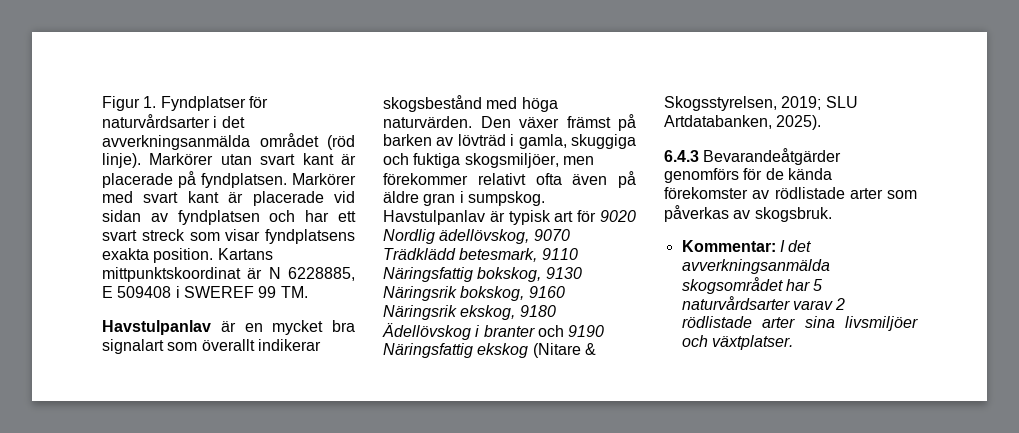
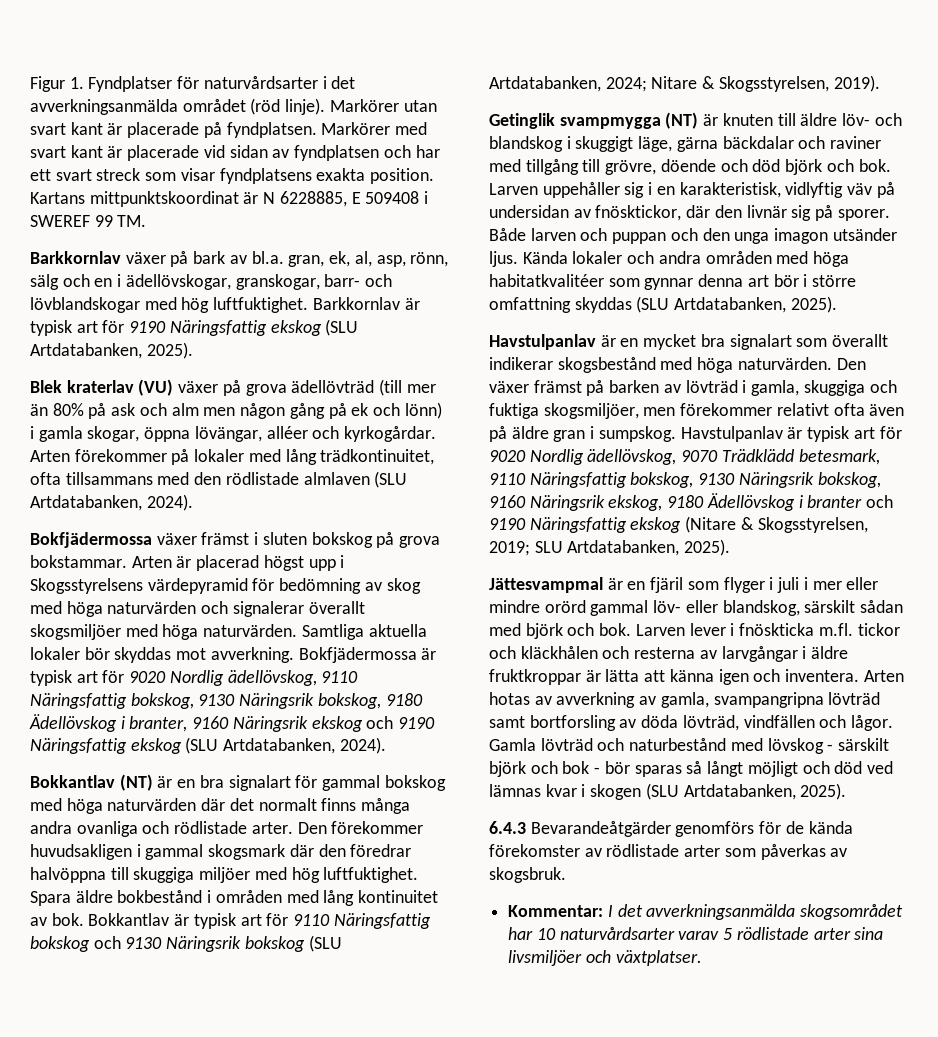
+ Barkkornlav växer på bark av bl.a. gran, ek, al, asp, rönn, sälg och en i ädellövskogar, granskogar, barr- och lövblandskogar med hög luftfuktighet. Barkkornlav är typisk art för 9190 Näringsfattig ekskog (SLU Artdatabanken, 2025).
+ Blek kraterlav (VU) växer på grova ädellövträd (till mer än 80% på ask och alm men någon gång på ek och lönn) i gamla skogar, öppna lövängar, alléer och kyrkogårdar. Arten förekommer på lokaler med lång trädkontinuitet, ofta tillsammans med den rödlistade almlaven (SLU Artdatabanken, 2024).
+ Bokfjädermossa växer främst i sluten bokskog på grova bokstammar. Arten är placerad högst upp i Skogsstyrelsens värdepyramid för bedömning av skog med höga naturvärden och signalerar överallt skogsmiljöer med höga naturvärden. Samtliga aktuella lokaler bör skyddas mot avverkning. Bokfjädermossa är typisk art för 9020 Nordlig ädellövskog, 9110 Näringsfattig bokskog, 9130 Näringsrik bokskog, 9180 Ädellövskog i branter, 9160 Näringsrik ekskog och 9190 Näringsfattig ekskog (SLU Artdatabanken, 2024).
+ Bokkantlav (NT) är en bra signalart för gammal bokskog med höga naturvärden där det normalt finns många andra ovanliga och rödlistade arter. Den förekommer huvudsakligen i gammal skogsmark där den föredrar halvöppna till skuggiga miljöer med hög luftfuktighet. Spara äldre bokbestånd i områden med lång kontinuitet av bok. Bokkantlav är typisk art för 9110 Näringsfattig bokskog och 9130 Näringsrik bokskog (SLU Artdatabanken, 2024; Nitare & Skogsstyrelsen, 2019).
+ Getinglik svampmygga (NT) är knuten till äldre löv- och blandskog i skuggigt läge, gärna bäckdalar och raviner med tillgång till grövre, döende och död björk och bok. Larven uppehåller sig i en karakteristisk, vidlyftig väv på undersidan av fnösktickor, där den livnär sig på sporer. Både larven och puppan och den unga imagon utsänder ljus. Kända lokaler och andra områden med höga habitatkvalitéer som gynnar denna art bör i större omfattning skyddas (SLU Artdatabanken, 2025).
+ Jättesvampmal är en fjäril som flyger i juli i mer eller mindre orörd gammal löv- eller blandskog, särskilt sådan med björk och bok. Larven lever i fnöskticka m.fl. tickor och kläckhålen och resterna av larvgångar i äldre fruktkroppar är lätta att känna igen och inventera. Arten hotas av avverkning av gamla, svampangripna lövträd samt bortforsling av döda lövträd, vindfällen och lågor. Gamla lövträd och naturbestånd med lövskog - särskilt björk och bok - bör sparas så långt möjligt och död ved lämnas kvar i skogen (SLU Artdatabanken, 2025).
- Kommentar: I det avverkningsanmälda skogsområdet har 5 naturvårdsarter varav 2 rödlistade arter sina livsmiljöer och växtplatser.
+ Kommentar: I det avverkningsanmälda skogsområdet har 10 naturvårdsarter varav 5 rödlistade arter sina livsmiljöer och växtplatser.

